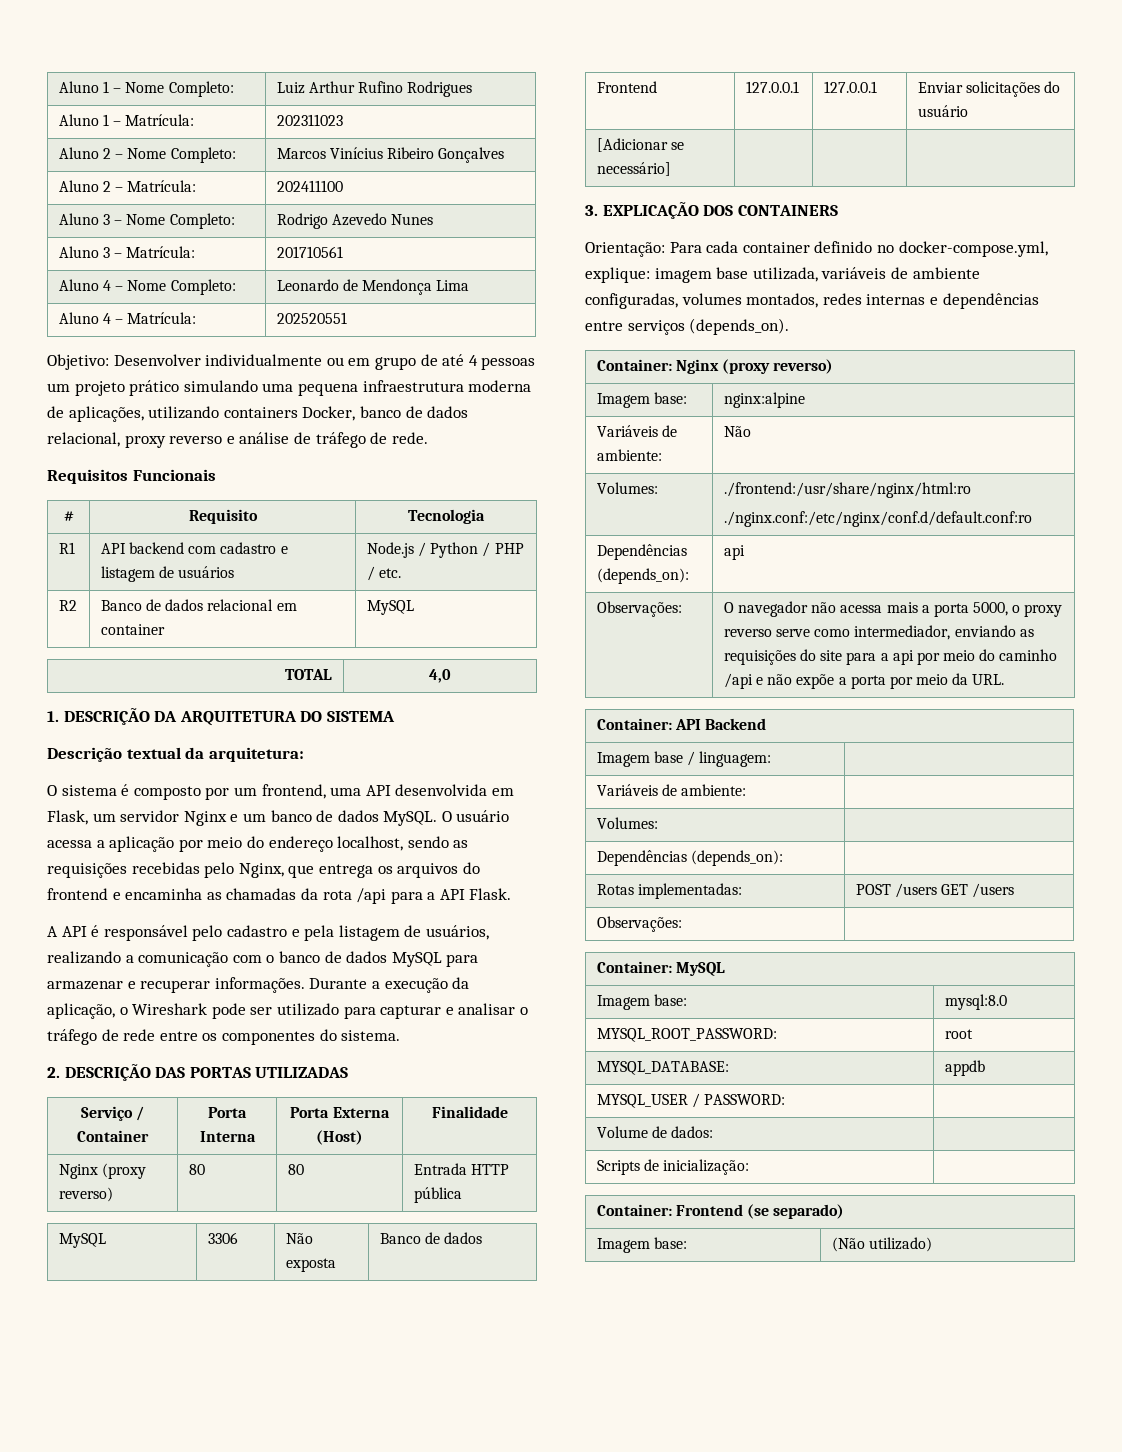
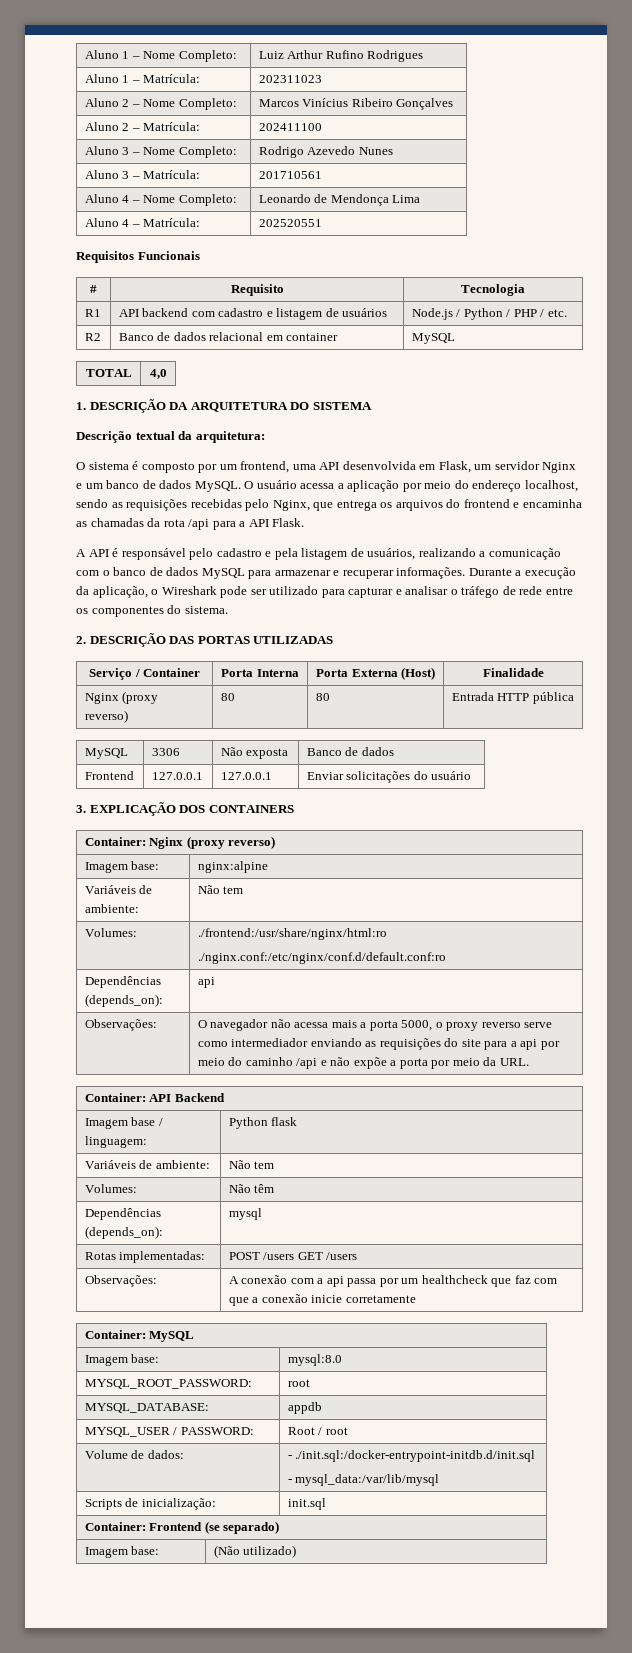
- Objetivo: Desenvolver individualmente ou em grupo de até 4 pessoas um projeto prático simulando uma pequena infraestrutura moderna de aplicações, utilizando containers Docker, banco de dados relacional, proxy reverso e análise de tráfego de rede.
- [Adicionar se necessário] | | |
- Orientação: Para cada container definido no docker-compose.yml, explique: imagem base utilizada, variáveis de ambiente configuradas, volumes montados, redes internas e dependências entre serviços (depends_on).
  Imagem base: | nginx:alpine
- Variáveis de ambiente: | Não
+ Variáveis de ambiente: | Não tem
- Observações: | O navegador não acessa mais a porta 5000, o proxy reverso serve como intermediador, enviando as requisições do site para a api por meio do caminho /api e não expõe a porta por meio da URL.
+ Observações: | O navegador não acessa mais a porta 5000, o proxy reverso serve como intermediador enviando as requisições do site para a api por meio do caminho /api e não expõe a porta por meio da URL.
- Imagem base / linguagem: |
- Variáveis de ambiente: |
- Volumes: |
- Dependências (depends_on): |
+ Imagem base / linguagem: | Python flask
+ Variáveis de ambiente: | Não tem
+ Volumes: | Não têm
+ Dependências (depends_on): | mysql
  Rotas implementadas: | POST /users GET /users
- Observações: |
+ Observações: | A conexão com a api passa por um healthcheck que faz com que a conexão inicie corretamente
- MYSQL_USER / PASSWORD: |
+ MYSQL_USER / PASSWORD: | Root / root
- Volume de dados: |
+ Volume de dados: | - ./init.sql:/docker-entrypoint-initdb.d/init.sql
+ - mysql_data:/var/lib/mysql
- Scripts de inicialização: |
+ Scripts de inicialização: | init.sql

